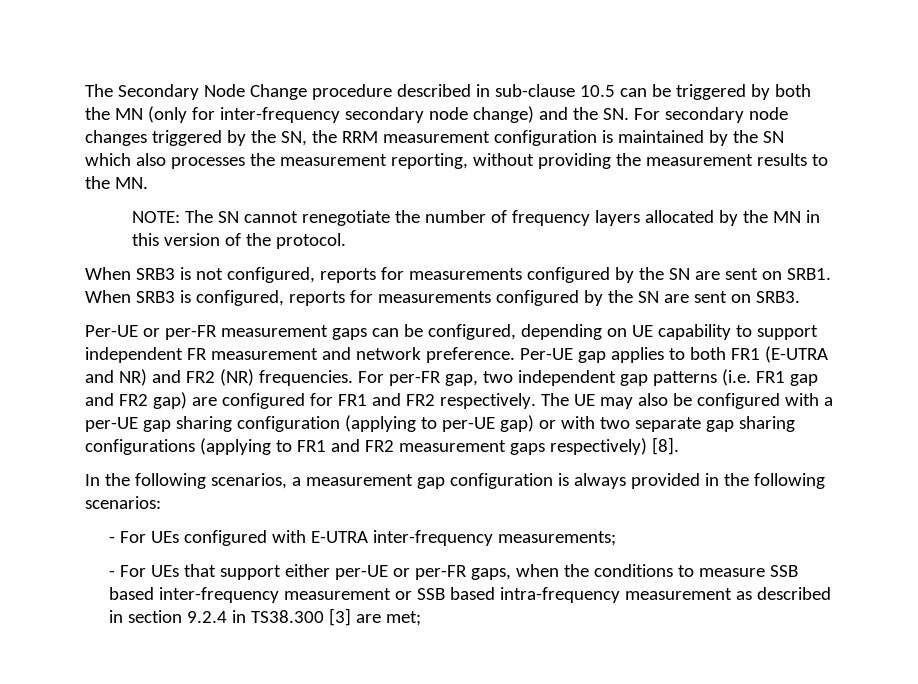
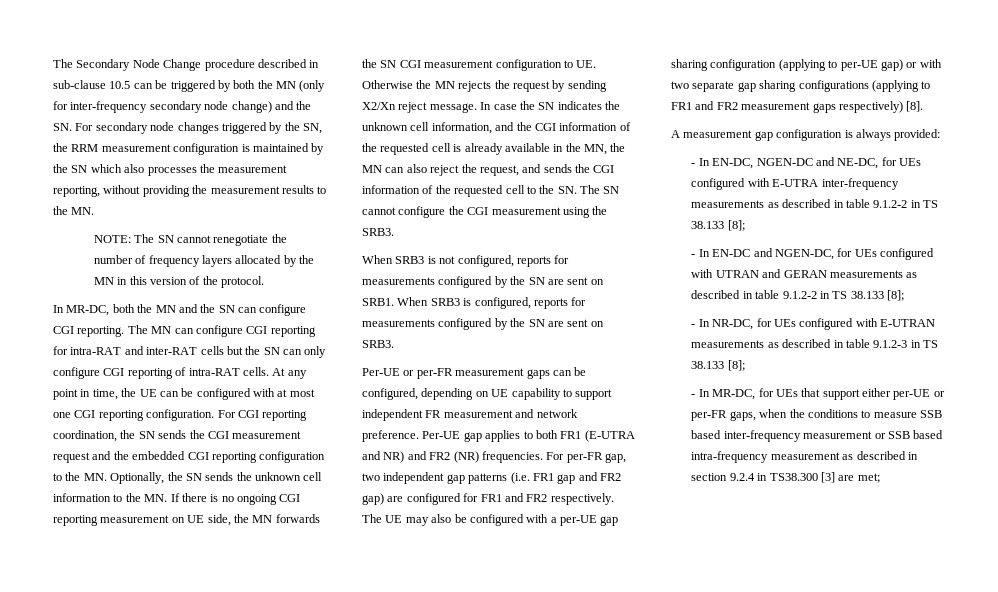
+ In MR-DC, both the MN and the SN can configure CGI reporting. The MN can configure CGI reporting for intra-RAT and inter-RAT cells but the SN can only configure CGI reporting of intra-RAT cells. At any point in time, the UE can be configured with at most one CGI reporting configuration. For CGI reporting coordination, the SN sends the CGI measurement request and the embedded CGI reporting configuration to the MN. Optionally, the SN sends the unknown cell information to the MN. If there is no ongoing CGI reporting measurement on UE side, the MN forwards the SN CGI measurement configuration to UE. Otherwise the MN rejects the request by sending X2/Xn reject message. In case the SN indicates the unknown cell information, and the CGI information of the requested cell is already available in the MN, the MN can also reject the request, and sends the CGI information of the requested cell to the SN. The SN cannot configure the CGI measurement using the SRB3.
- In the following scenarios, a measurement gap configuration is always provided in the following scenarios:
- - For UEs configured with E-UTRA inter-frequency measurements;
- - For UEs that support either per-UE or per-FR gaps, when the conditions to measure SSB based inter-frequency measurement or SSB based intra-frequency measurement as described in section 9.2.4 in TS38.300 [3] are met;
+ A measurement gap configuration is always provided:
+ - In EN-DC, NGEN-DC and NE-DC, for UEs configured with E-UTRA inter-frequency measurements as described in table 9.1.2-2 in TS 38.133 [8];
+ - In EN-DC and NGEN-DC, for UEs configured with UTRAN and GERAN measurements as described in table 9.1.2-2 in TS 38.133 [8];
+ - In NR-DC, for UEs configured with E-UTRAN measurements as described in table 9.1.2-3 in TS 38.133 [8];
+ - In MR-DC, for UEs that support either per-UE or per-FR gaps, when the conditions to measure SSB based inter-frequency measurement or SSB based intra-frequency measurement as described in section 9.2.4 in TS38.300 [3] are met;

